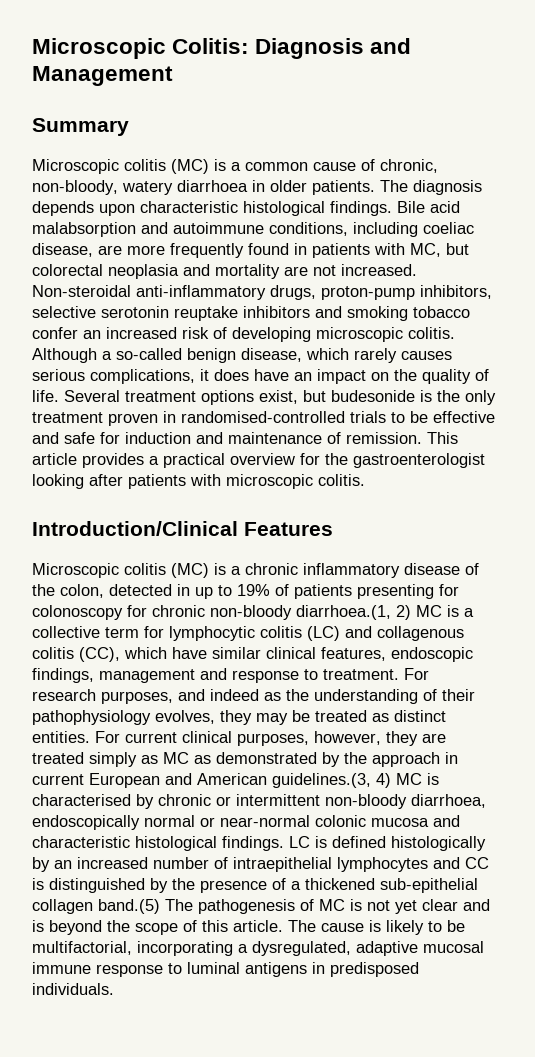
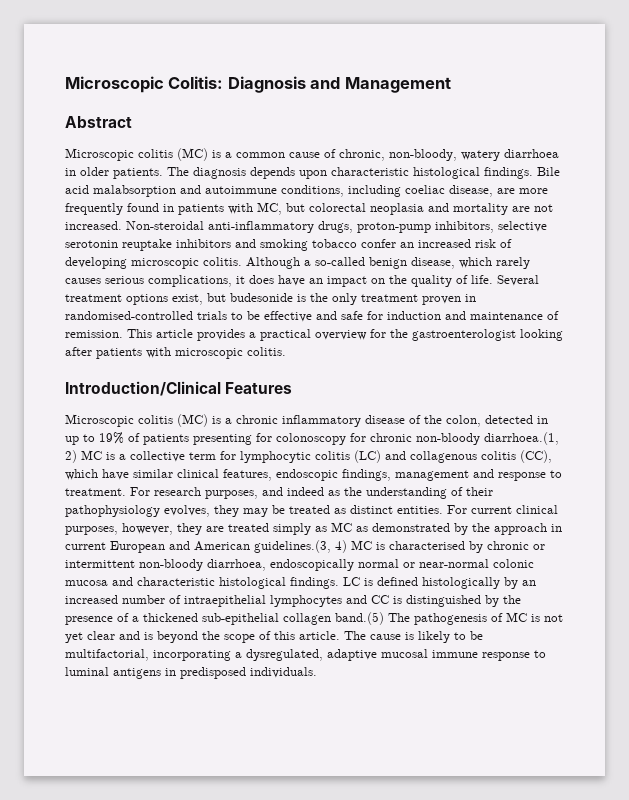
- Summary
+ Abstract

